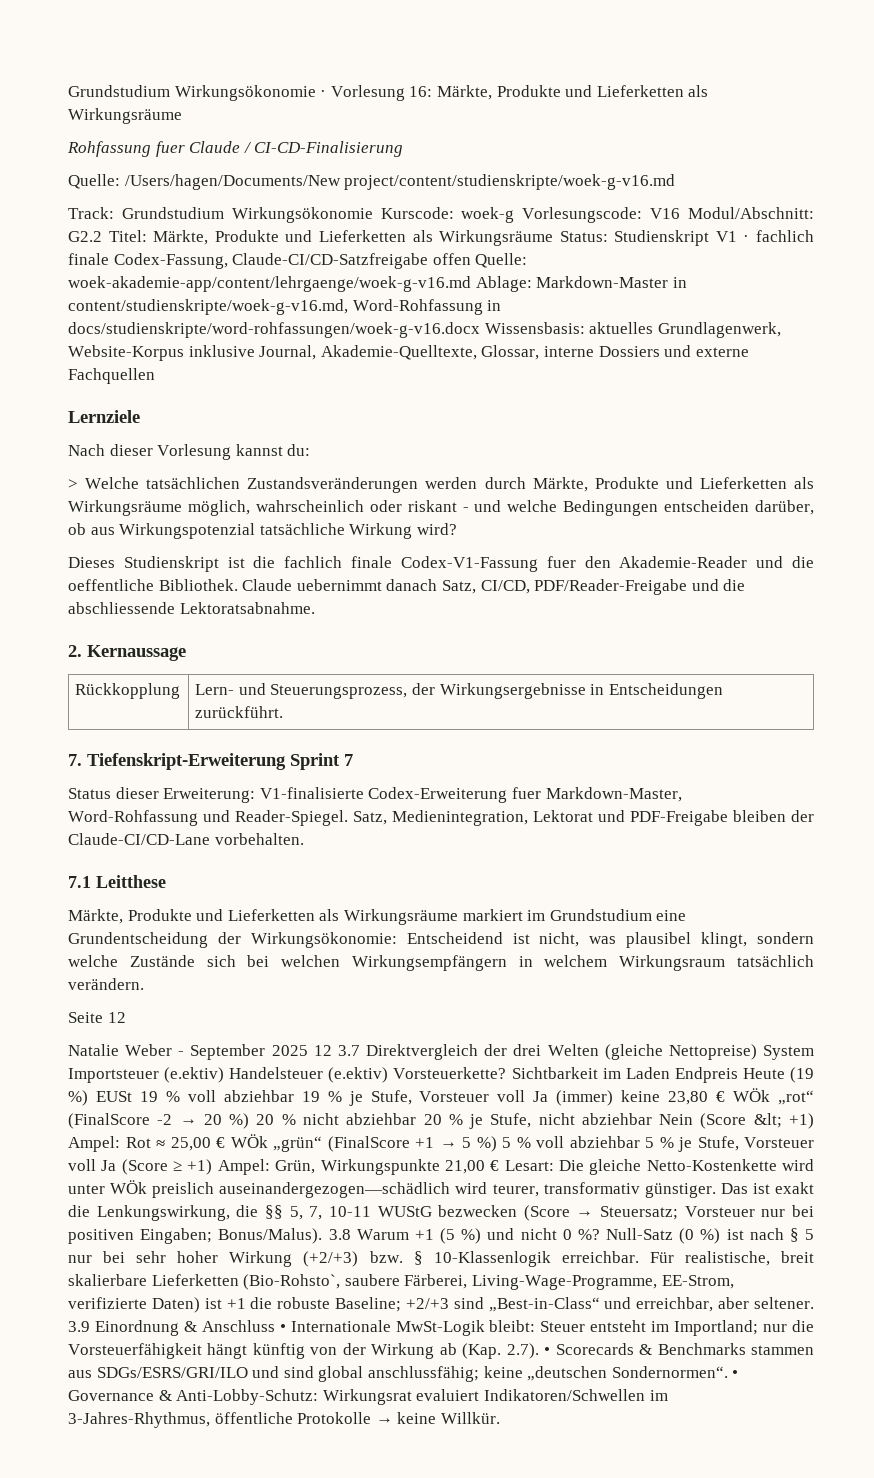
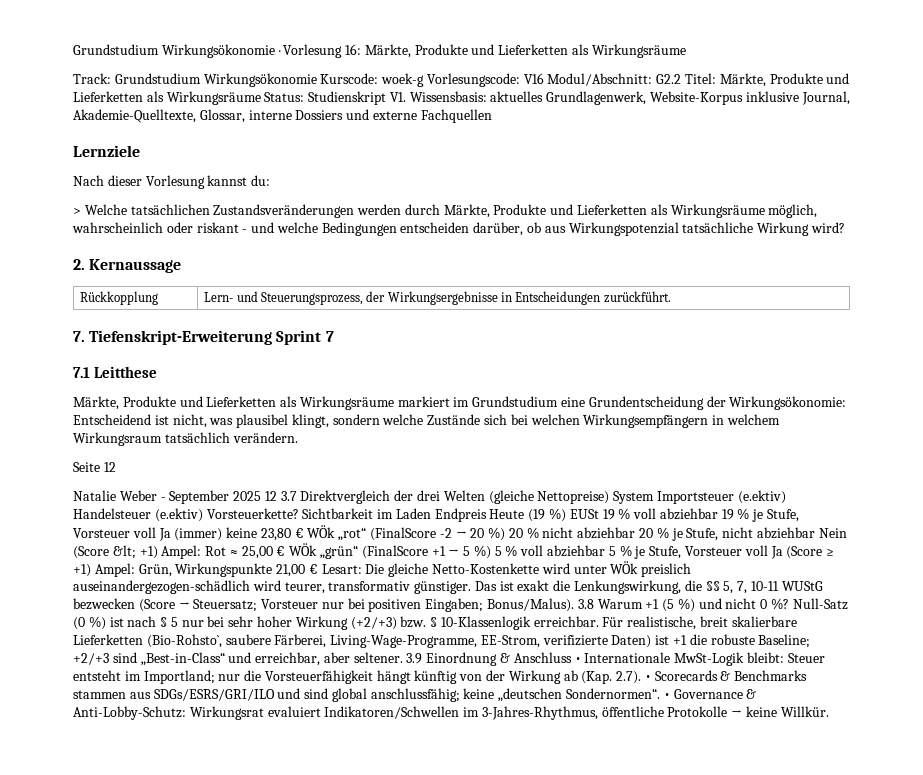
- Rohfassung fuer Claude / CI-CD-Finalisierung
- Quelle: /Users/hagen/Documents/New project/content/studienskripte/woek-g-v16.md
- Track: Grundstudium Wirkungsökonomie Kurscode: woek-g Vorlesungscode: V16 Modul/Abschnitt: G2.2 Titel: Märkte, Produkte und Lieferketten als Wirkungsräume Status: Studienskript V1 · fachlich finale Codex-Fassung, Claude-CI/CD-Satzfreigabe offen Quelle: woek-akademie-app/content/lehrgaenge/woek-g-v16.md Ablage: Markdown-Master in content/studienskripte/woek-g-v16.md, Word-Rohfassung in docs/studienskripte/word-rohfassungen/woek-g-v16.docx Wissensbasis: aktuelles Grundlagenwerk, Website-Korpus inklusive Journal, Akademie-Quelltexte, Glossar, interne Dossiers und externe Fachquellen
+ Track: Grundstudium Wirkungsökonomie Kurscode: woek-g Vorlesungscode: V16 Modul/Abschnitt: G2.2 Titel: Märkte, Produkte und Lieferketten als Wirkungsräume Status: Studienskript V1. Wissensbasis: aktuelles Grundlagenwerk, Website-Korpus inklusive Journal, Akademie-Quelltexte, Glossar, interne Dossiers und externe Fachquellen
- Dieses Studienskript ist die fachlich finale Codex-V1-Fassung fuer den Akademie-Reader und die oeffentliche Bibliothek. Claude uebernimmt danach Satz, CI/CD, PDF/Reader-Freigabe und die abschliessende Lektoratsabnahme.
- Status dieser Erweiterung: V1-finalisierte Codex-Erweiterung fuer Markdown-Master, Word-Rohfassung und Reader-Spiegel. Satz, Medienintegration, Lektorat und PDF-Freigabe bleiben der Claude-CI/CD-Lane vorbehalten.
- Die gleiche Netto-Kostenkette wird unter WÖk preislich auseinandergezogen—schädlich wird teurer, transformativ günstiger.
+ Die gleiche Netto-Kostenkette wird unter WÖk preislich auseinandergezogen-schädlich wird teurer, transformativ günstiger.

